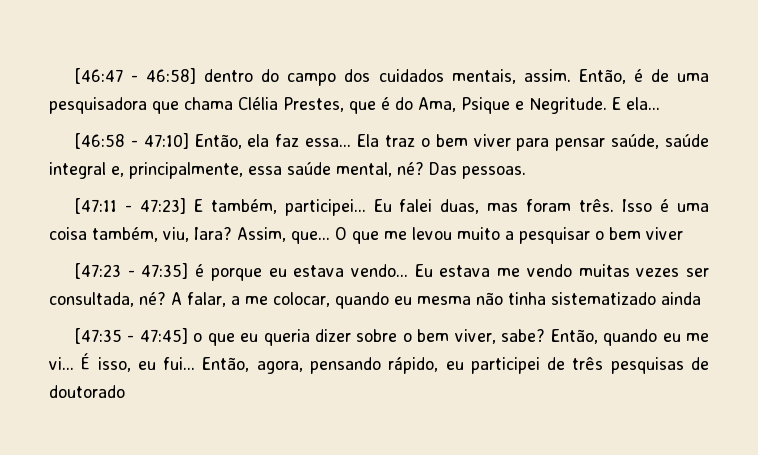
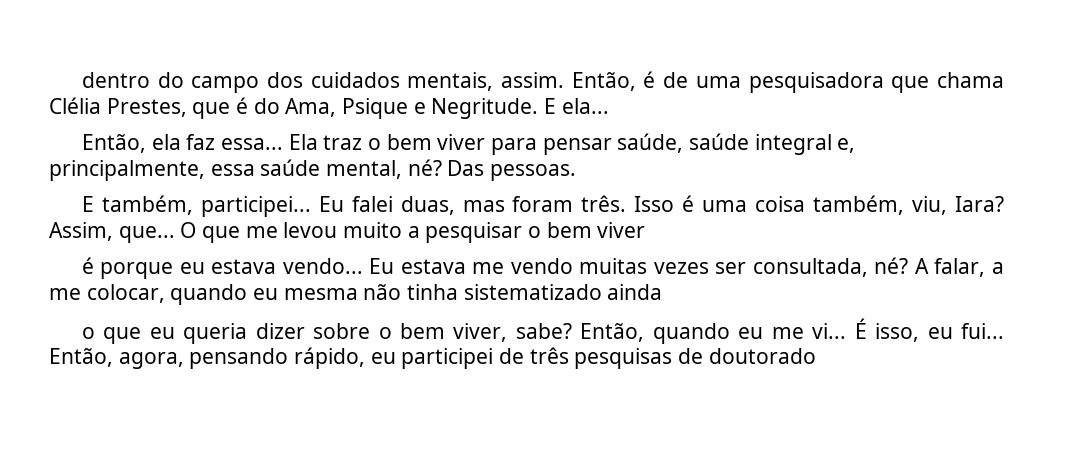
- [46:47 - 46:58] dentro do campo dos cuidados mentais, assim.
+ dentro do campo dos cuidados mentais, assim.
- [46:58 - 47:10] Então, ela faz essa...
+ Então, ela faz essa...
- [47:11 - 47:23] E também, participei...
+ E também, participei...
- [47:23 - 47:35] é porque eu estava vendo...
+ é porque eu estava vendo...
- [47:35 - 47:45] o que eu queria dizer sobre o bem viver, sabe?
+ o que eu queria dizer sobre o bem viver, sabe?

